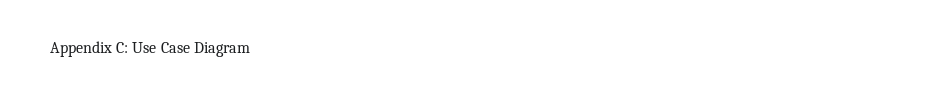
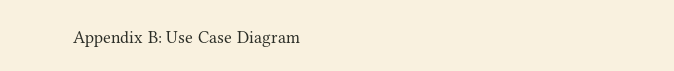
- Appendix C: Use Case Diagram
+ Appendix B: Use Case Diagram

